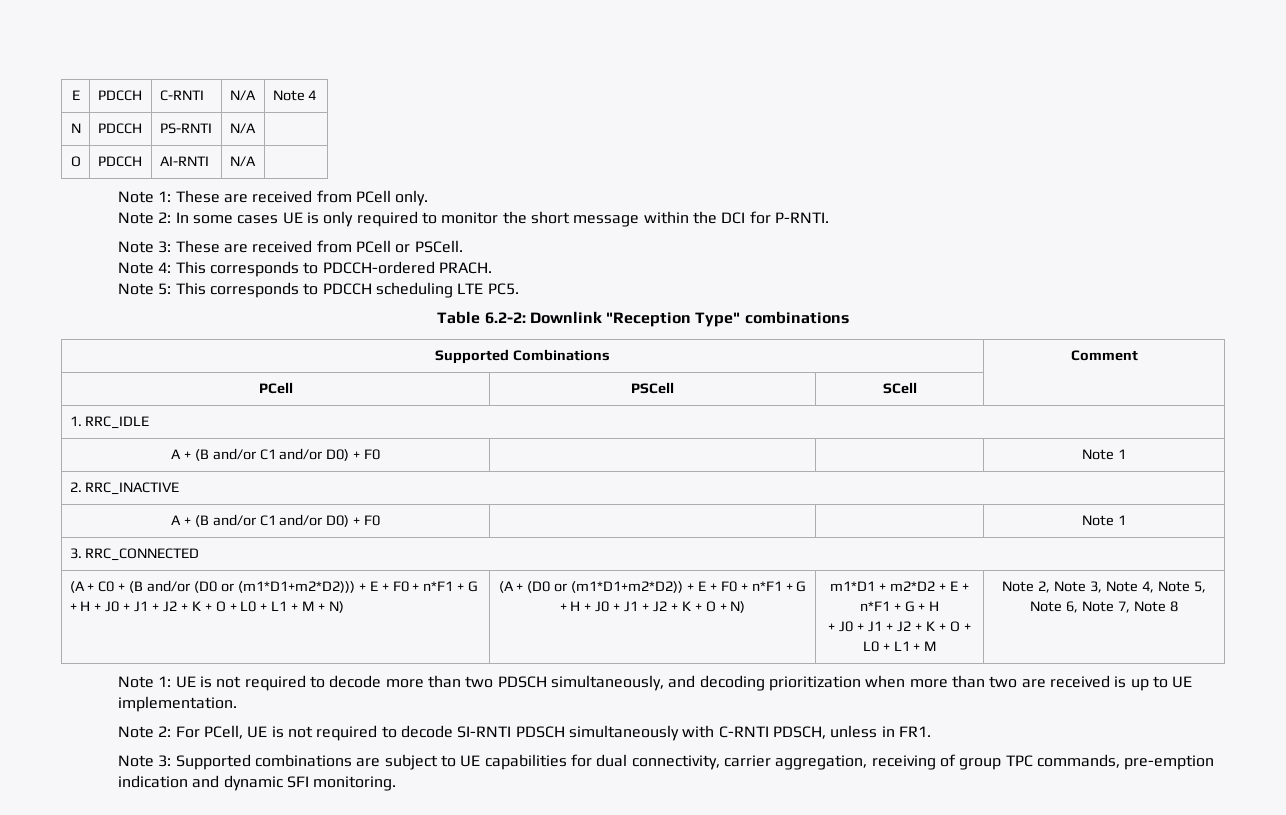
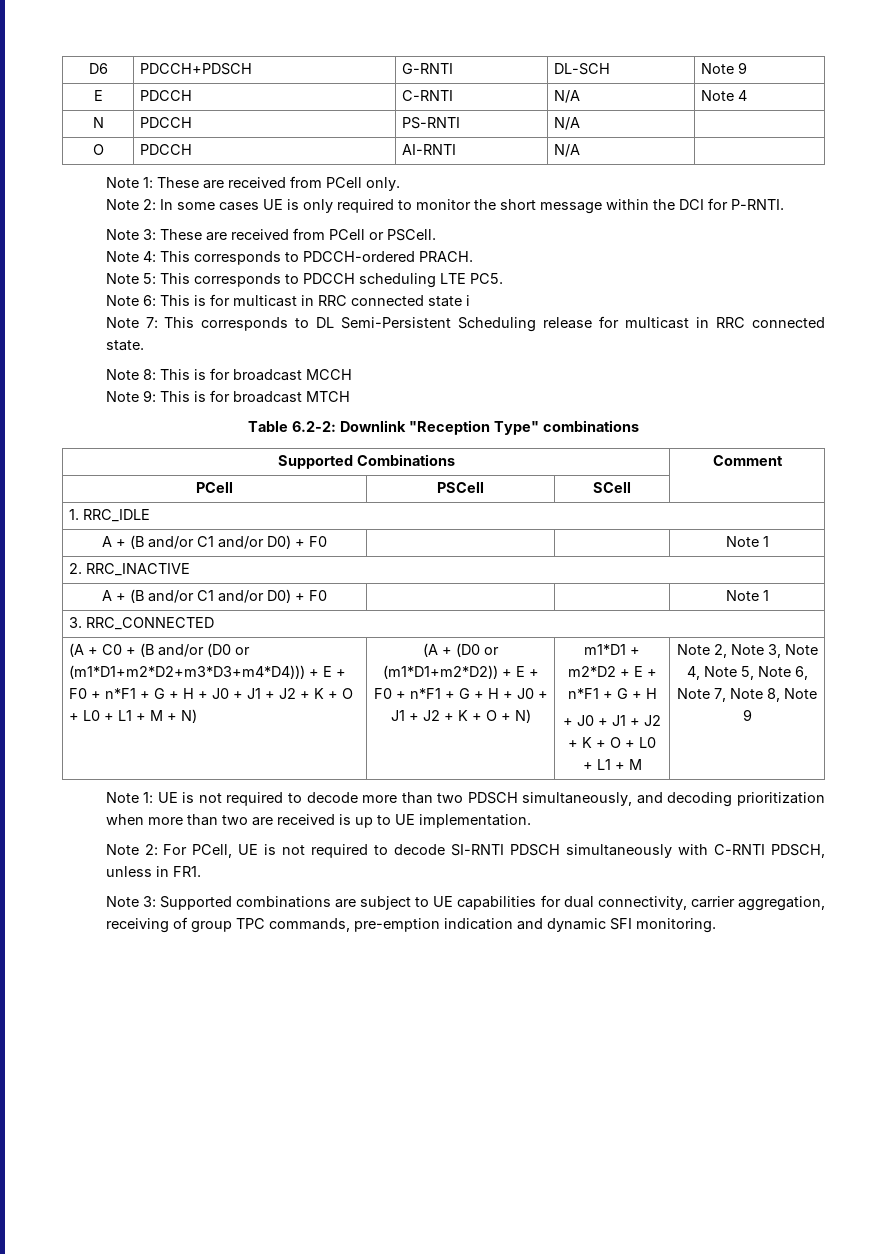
+ D6 | PDCCH+PDSCH | G-RNTI | DL-SCH | Note 9
+ Note 6: This is for multicast in RRC connected state i
+ Note 7: This corresponds to DL Semi-Persistent Scheduling release for multicast in RRC connected state.
+ Note 8: This is for broadcast MCCH
+ Note 9: This is for broadcast MTCH
- (A + C0 + (B and/or (D0 or (m1*D1+m2*D2))) + E + F0 + n*F1 + G + H + J0 + J1 + J2 + K + O + L0 + L1 + M + N)
+ (A + C0 + (B and/or (D0 or (m1*D1+m2*D2+m3*D3+m4*D4))) + E + F0 + n*F1 + G + H + J0 + J1 + J2 + K + O + L0 + L1 + M + N)
- Note 2, Note 3, Note 4, Note 5, Note 6, Note 7, Note 8
+ Note 2, Note 3, Note 4, Note 5, Note 6, Note 7, Note 8, Note 9

